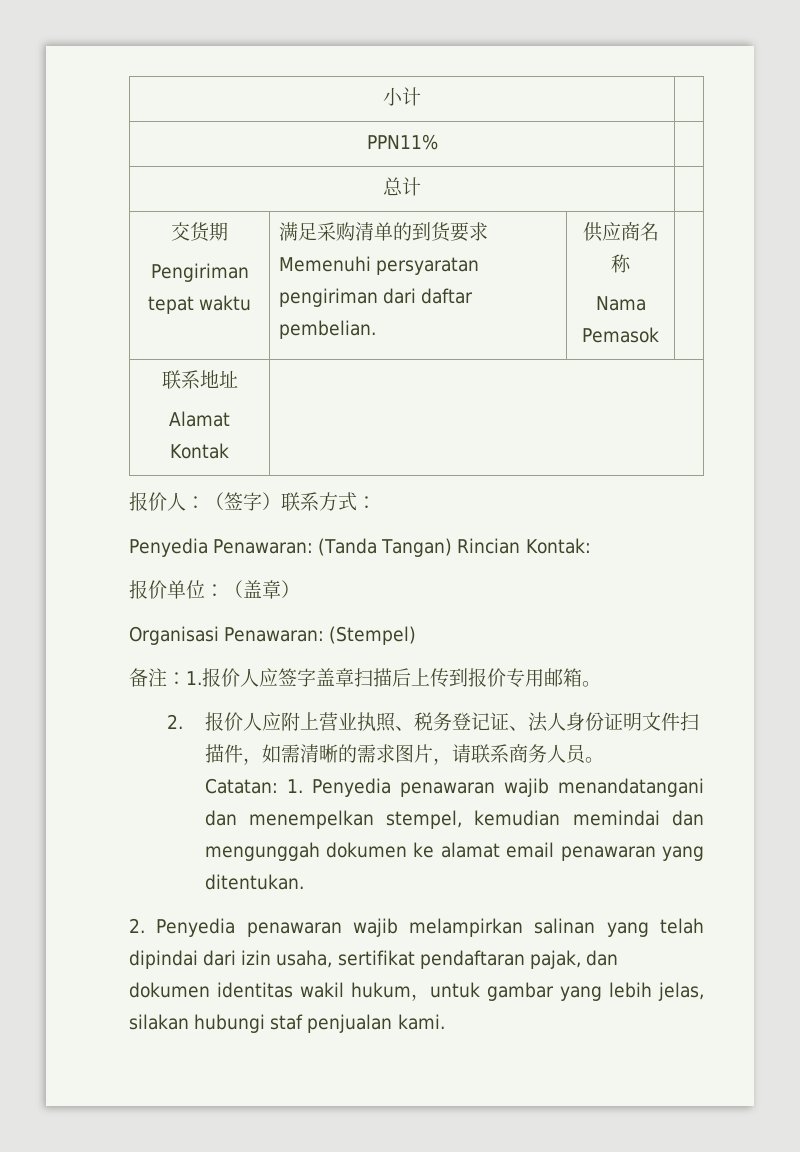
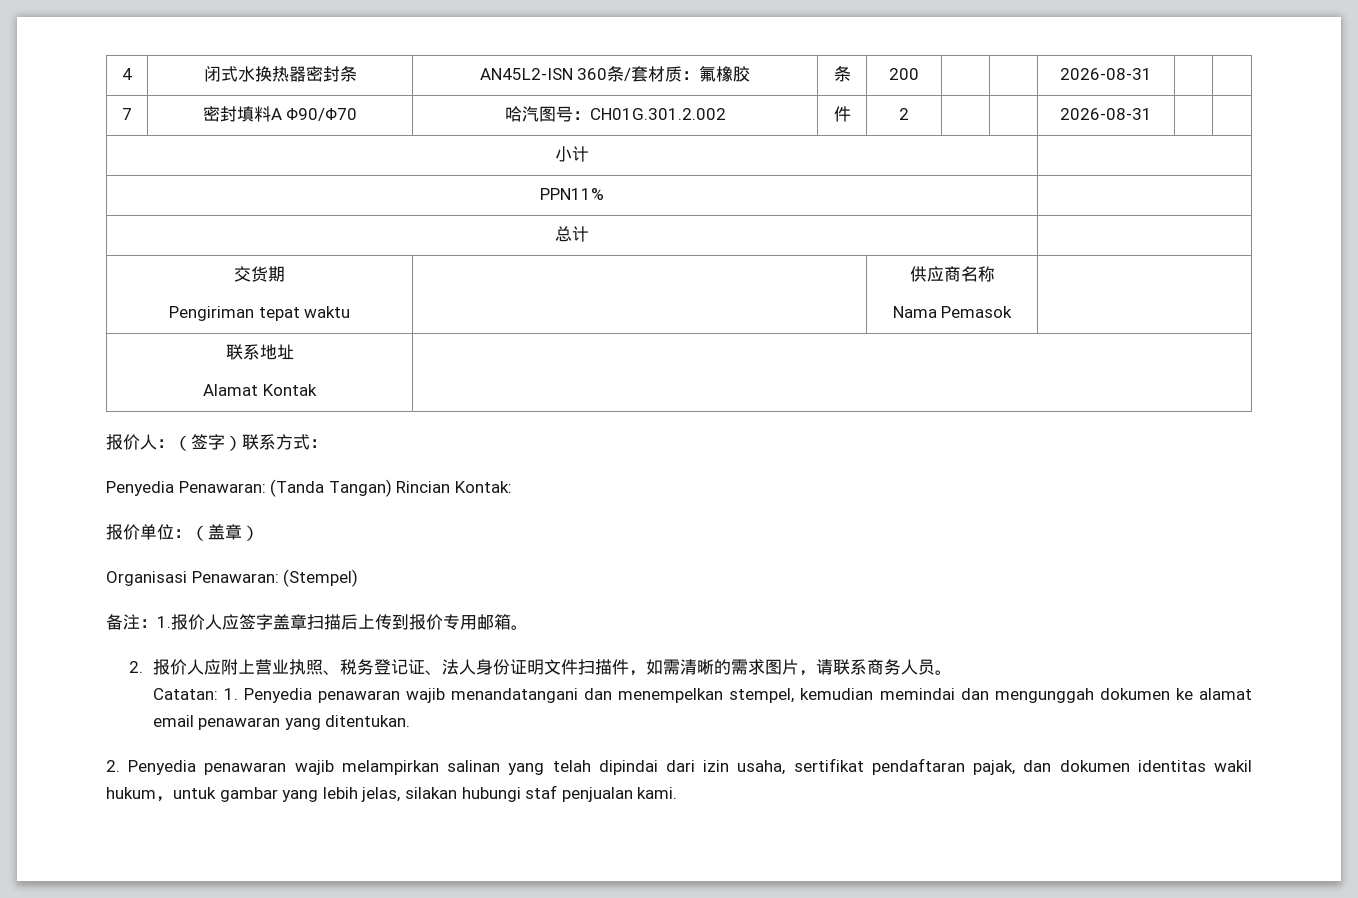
+ 4 | 闭式水换热器密封条 | AN45L2-ISN 360条/套材质：氟橡胶 | 条 | 200 | | | 2026-08-31 | |
+ 7 | 密封填料A Φ90/Φ70 | 哈汽图号：CH01G.301.2.002 | 件 | 2 | | | 2026-08-31 | |
  交货期
- Pengiriman tepat waktu | 满足采购清单的到货要求Memenuhi persyaratan pengiriman dari daftar pembelian. | 供应商名称
+ Pengiriman tepat waktu | | 供应商名称

